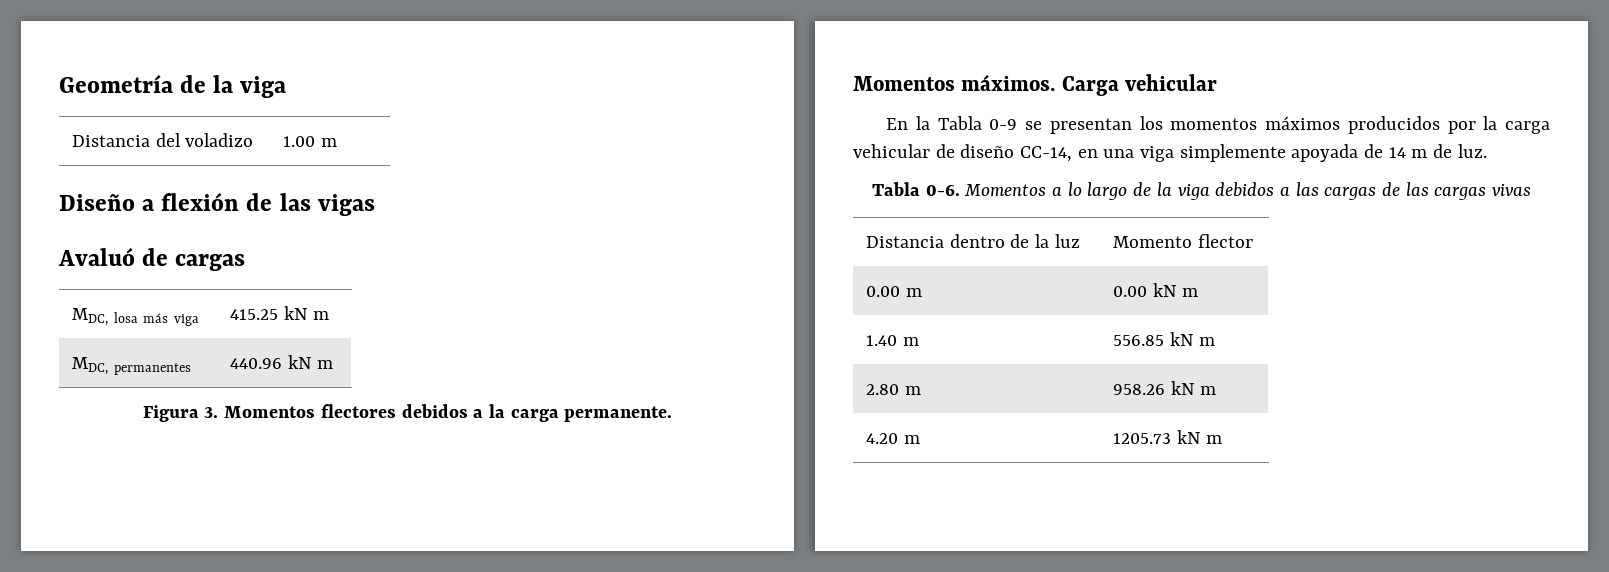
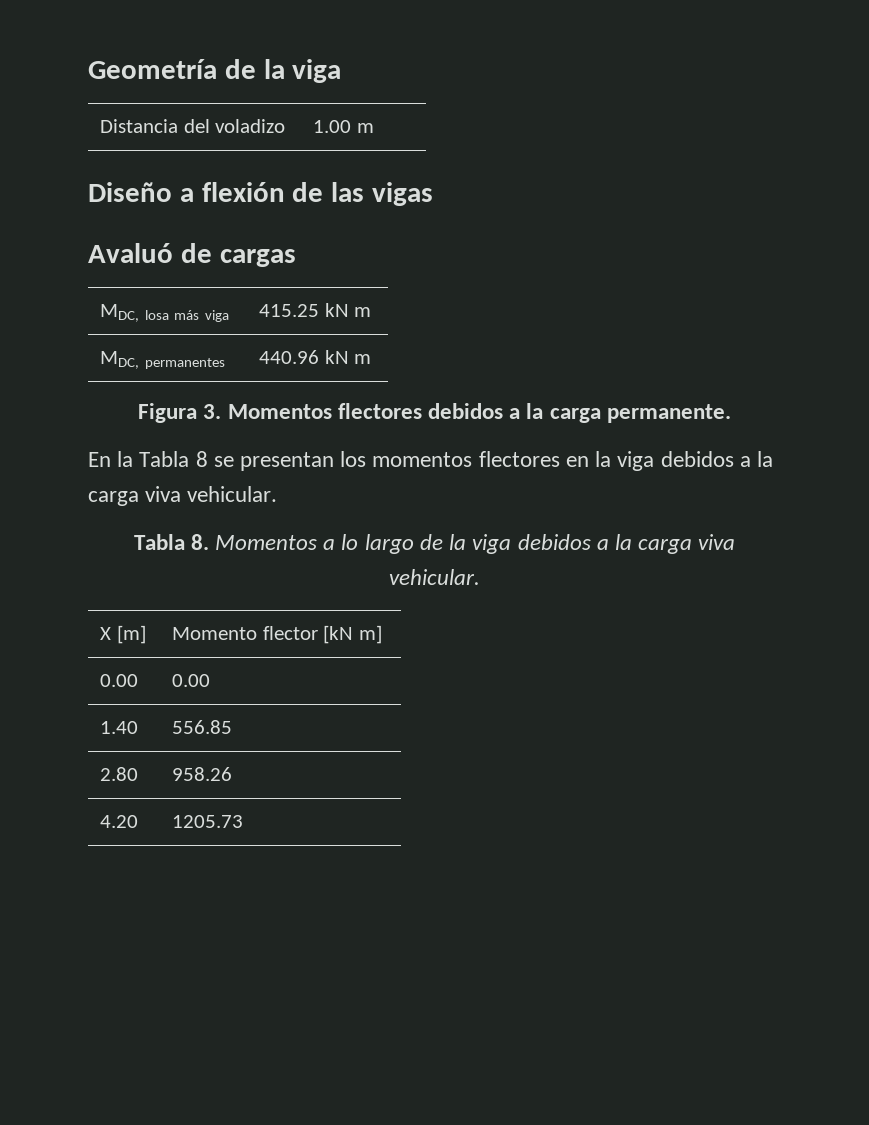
- Momentos máximos. Carga vehicular
- En la Tabla 0-9 se presentan los momentos máximos producidos por la carga vehicular de diseño CC-14, en una viga simplemente apoyada de 14 m de luz.
- Tabla 0-6. Momentos a lo largo de la viga debidos a las cargas de las cargas vivas
- Distancia dentro de la luz | Momento flector
- 0.00 m | 0.00 kN m
+ En la Tabla 8 se presentan los momentos flectores en la viga debidos a la carga viva vehicular.
+ Tabla 8. Momentos a lo largo de la viga debidos a la carga viva vehicular.
+ X [m] | Momento flector [kN m]
+ 0.00 | 0.00
- 1.40 m | 556.85 kN m
+ 1.40 | 556.85
- 2.80 m | 958.26 kN m
+ 2.80 | 958.26
- 4.20 m | 1205.73 kN m
+ 4.20 | 1205.73

